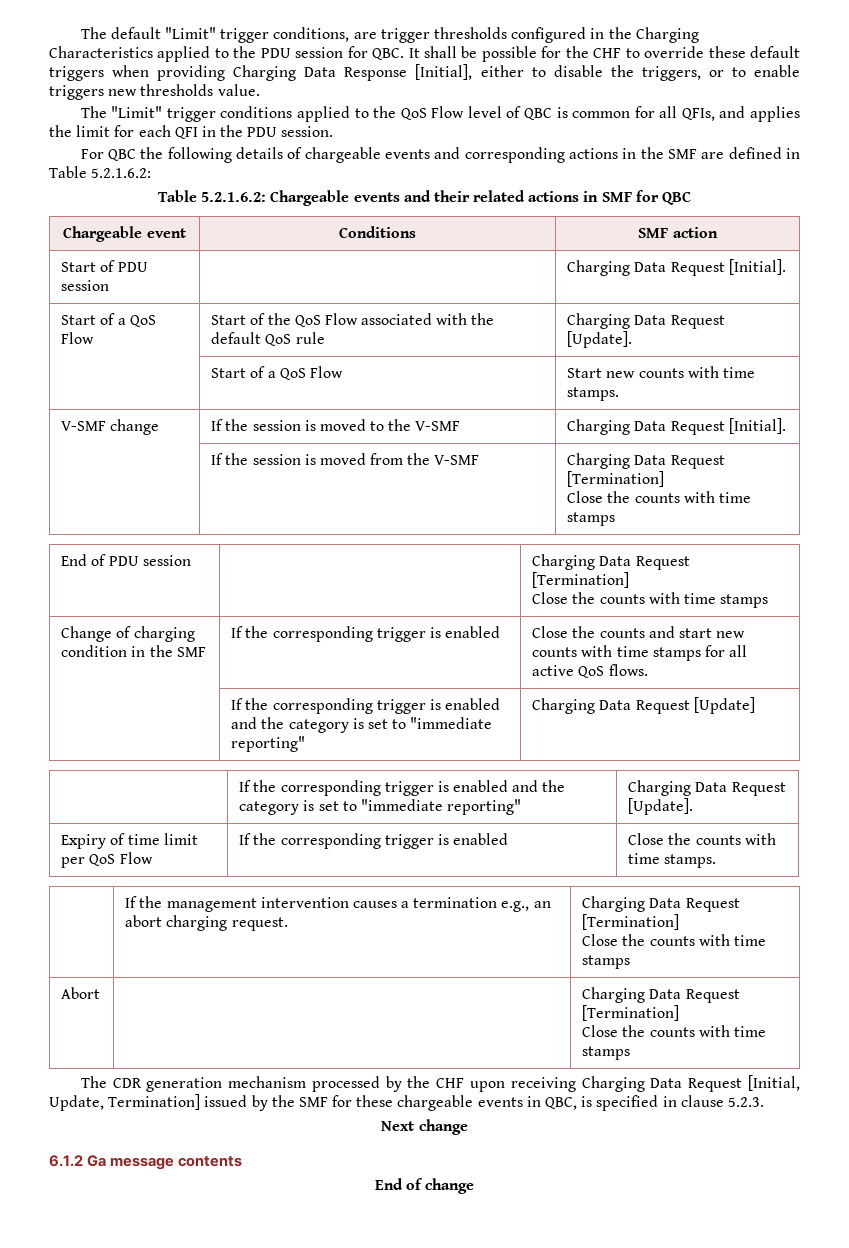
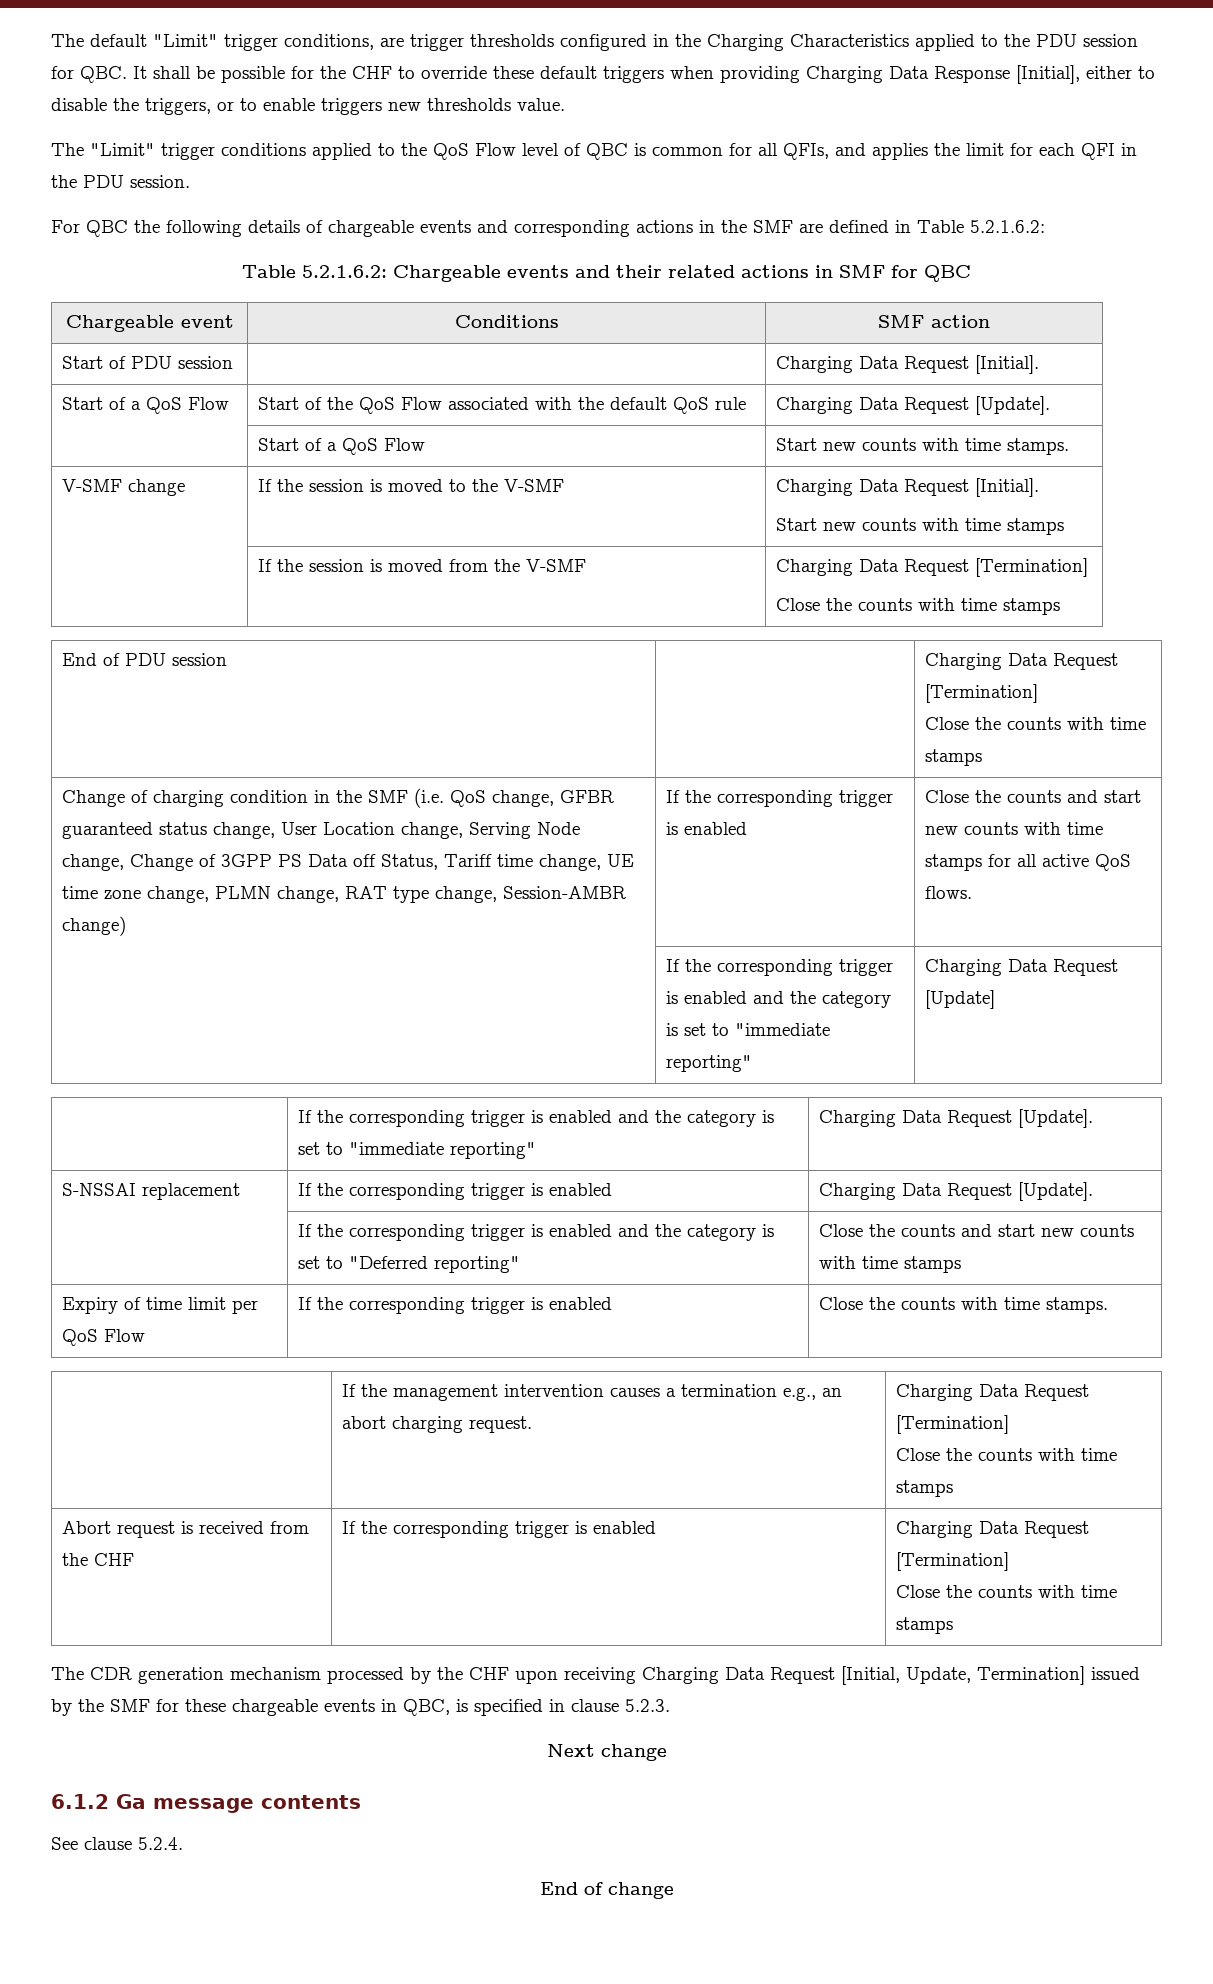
  V-SMF change | If the session is moved to the V-SMF | Charging Data Request [Initial].
+ Start new counts with time stamps
- Change of charging condition in the SMF
+ Change of charging condition in the SMF (i.e. QoS change, GFBR guaranteed status change, User Location change, Serving Node change, Change of 3GPP PS Data off Status, Tariff time change, UE time zone change, PLMN change, RAT type change, Session-AMBR change)
+ S-NSSAI replacement | If the corresponding trigger is enabled | Charging Data Request [Update].
+ | If the corresponding trigger is enabled and the category is set to "Deferred reporting" | Close the counts and start new counts with time stamps
- Abort | | Charging Data Request [Termination]
+ Abort request is received from the CHF | If the corresponding trigger is enabled | Charging Data Request [Termination]
+ See clause 5.2.4.

